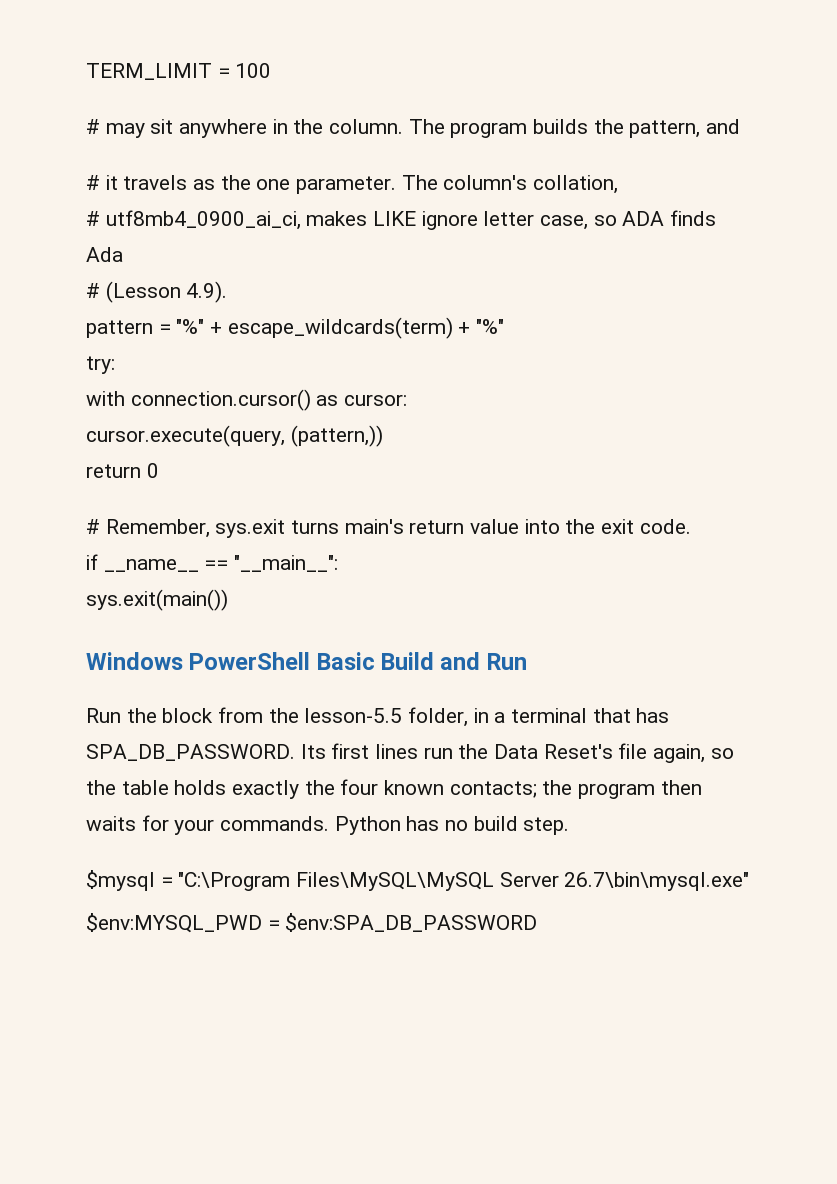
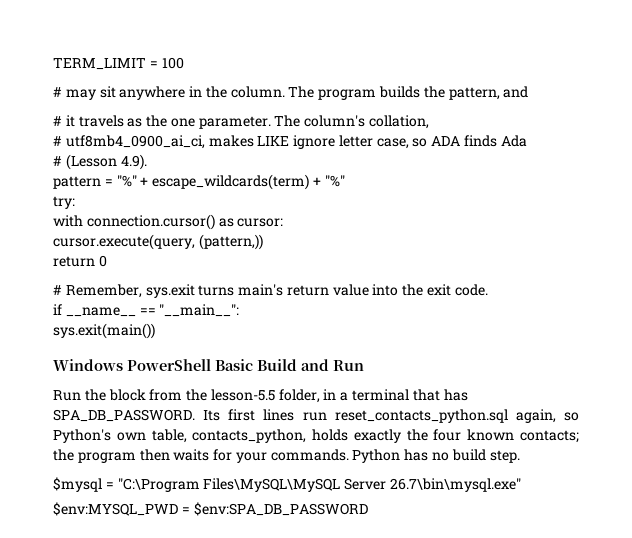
- Its first lines run the Data Reset's file again, so the table holds exactly the four known contacts; the program then waits for your commands.
+ Its first lines run reset_contacts_python.sql again, so Python's own table, contacts_python, holds exactly the four known contacts; the program then waits for your commands.

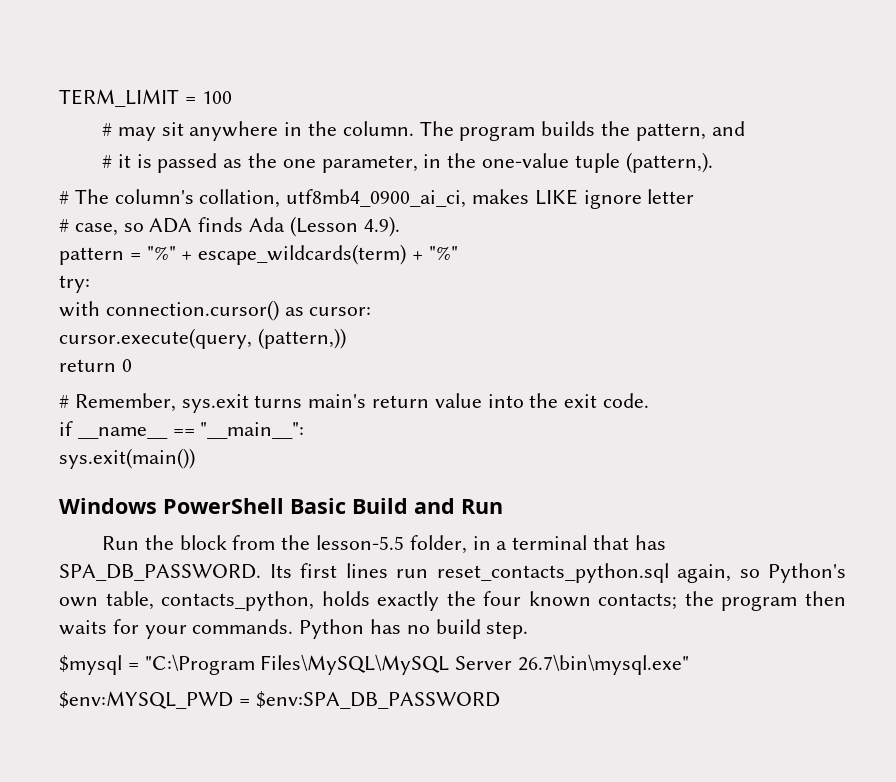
- # it travels as the one parameter. The column's collation,
- # utf8mb4_0900_ai_ci, makes LIKE ignore letter case, so ADA finds Ada
- # (Lesson 4.9).
+ # it is passed as the one parameter, in the one-value tuple (pattern,).
+ # The column's collation, utf8mb4_0900_ai_ci, makes LIKE ignore letter
+ # case, so ADA finds Ada (Lesson 4.9).

